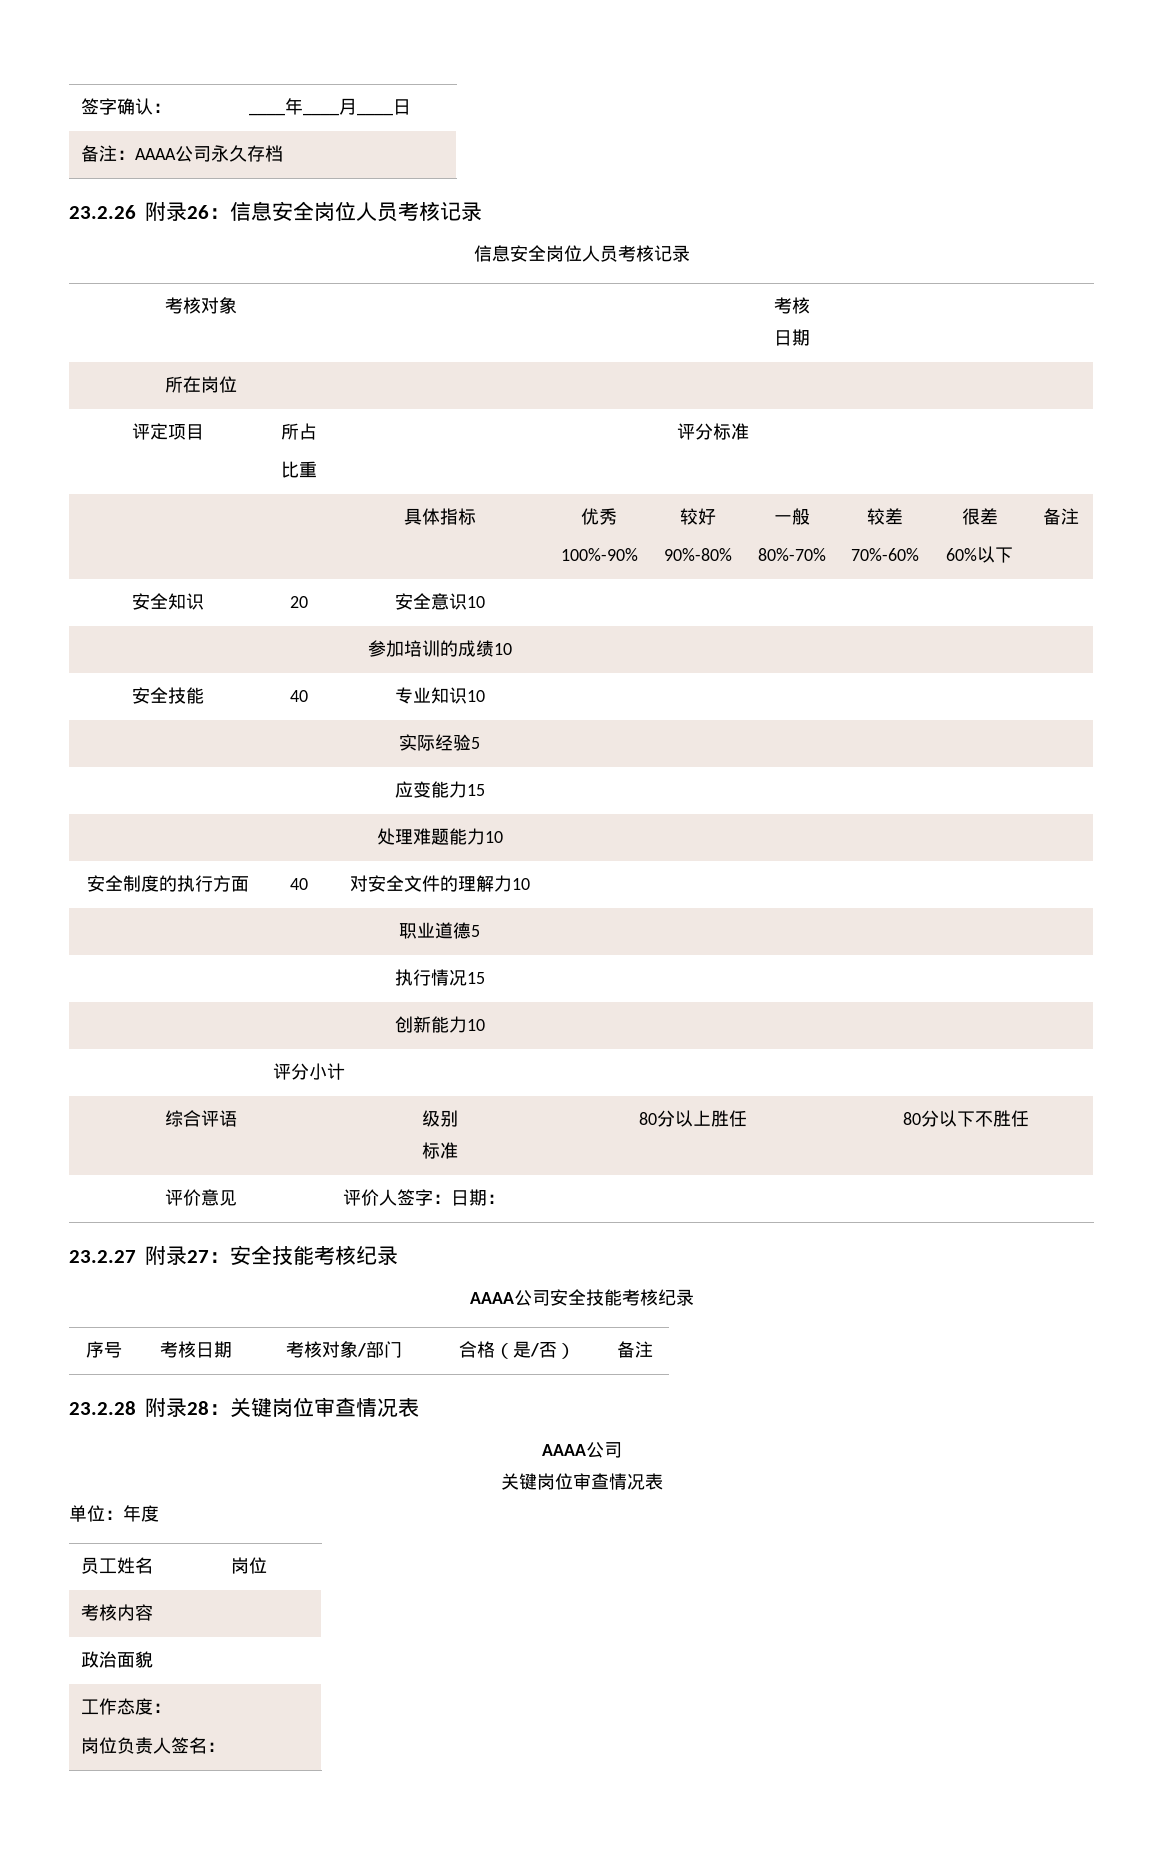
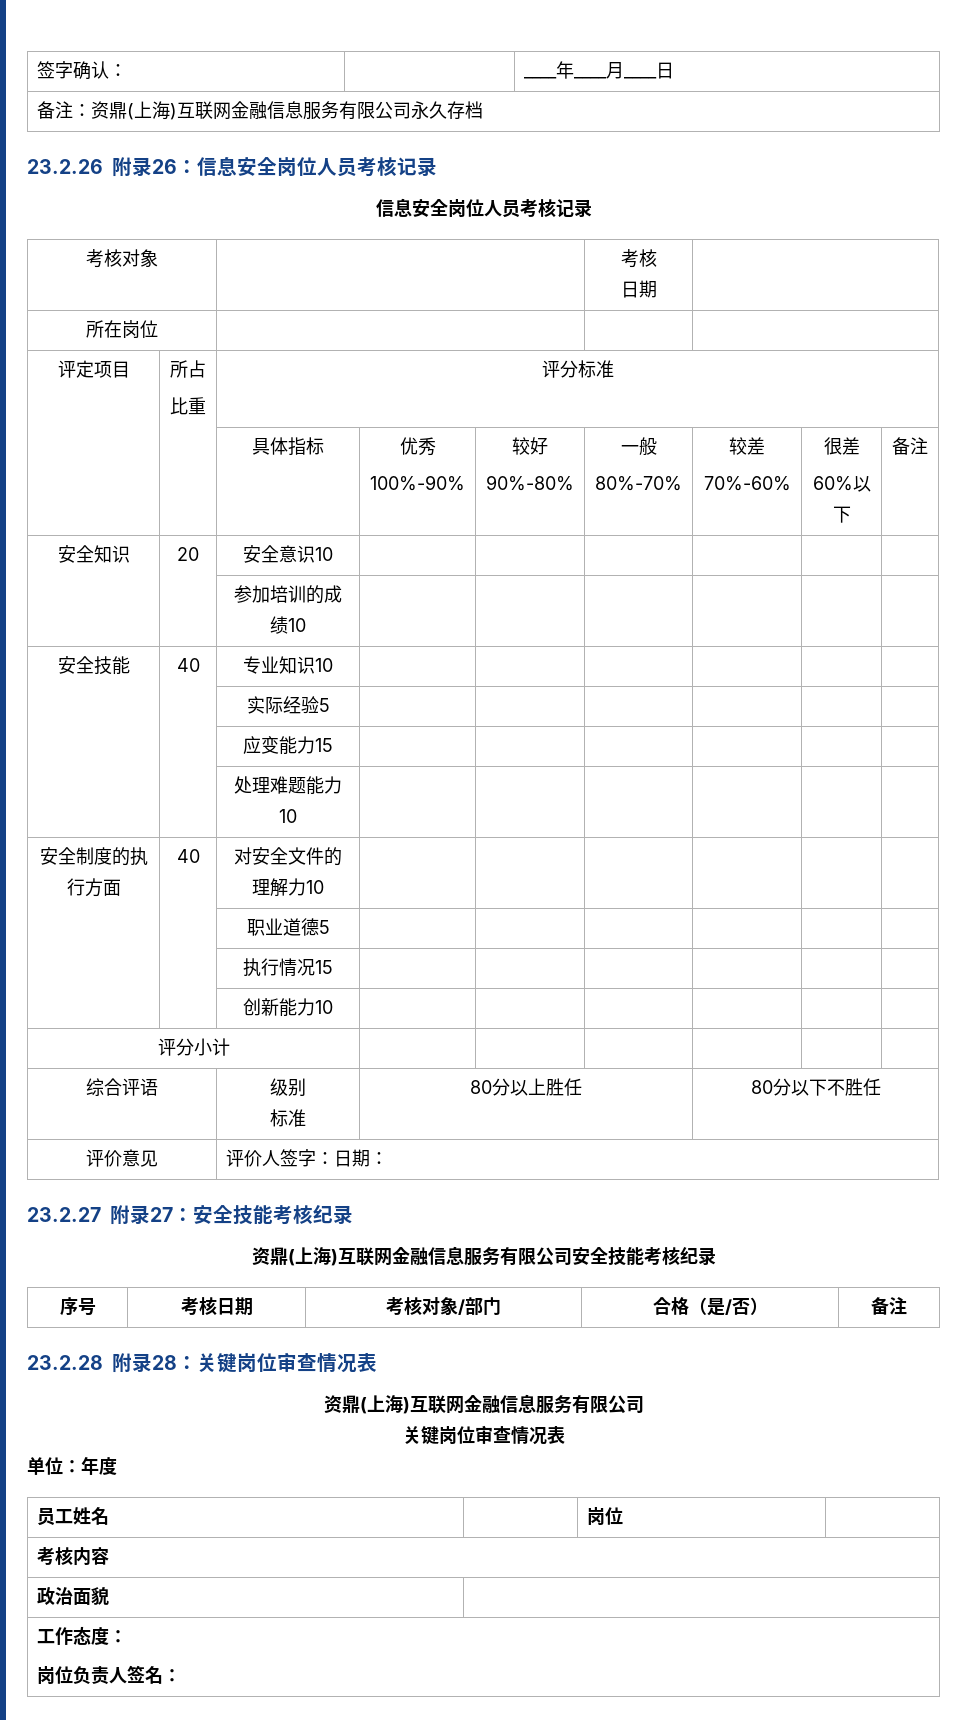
- 备注：AAAA公司永久存档
+ 备注：资鼎(上海)互联网金融信息服务有限公司永久存档
- AAAA公司安全技能考核纪录
+ 资鼎(上海)互联网金融信息服务有限公司安全技能考核纪录
  23.2.28附录28：关键岗位审查情况表
- AAAA公司
+ 资鼎(上海)互联网金融信息服务有限公司

